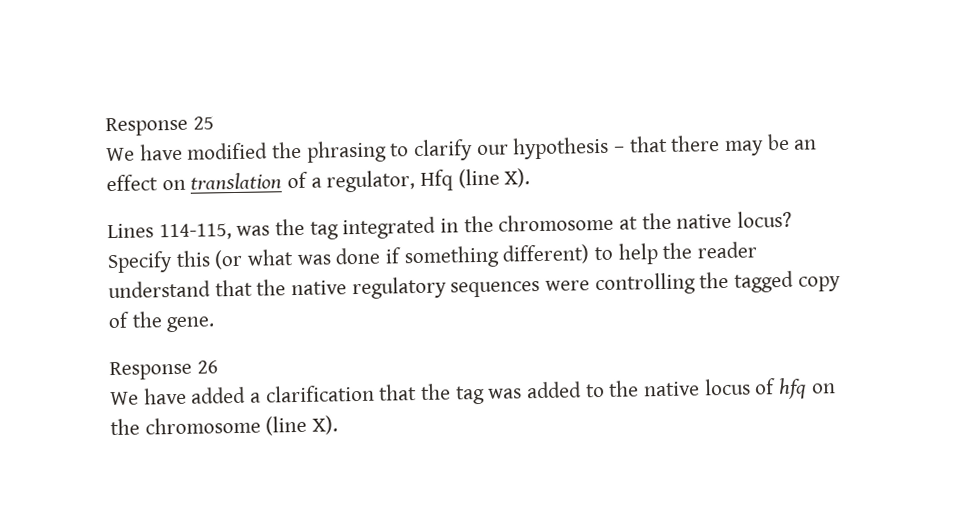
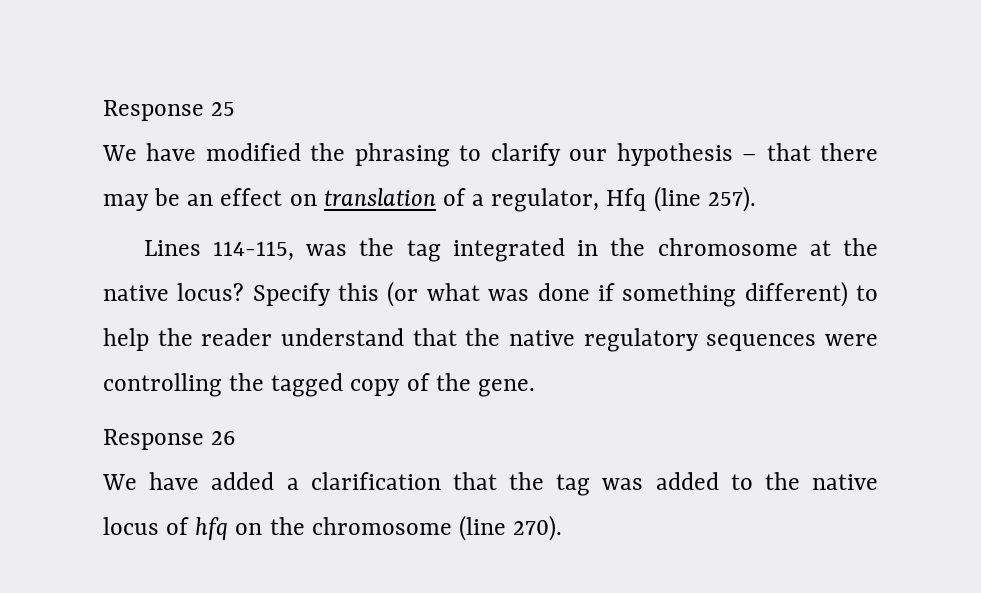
- We have modified the phrasing to clarify our hypothesis – that there may be an effect on translation of a regulator, Hfq (line X).
+ We have modified the phrasing to clarify our hypothesis – that there may be an effect on translation of a regulator, Hfq (line 257).
- We have added a clarification that the tag was added to the native locus of hfq on the chromosome (line X).
+ We have added a clarification that the tag was added to the native locus of hfq on the chromosome (line 270).

